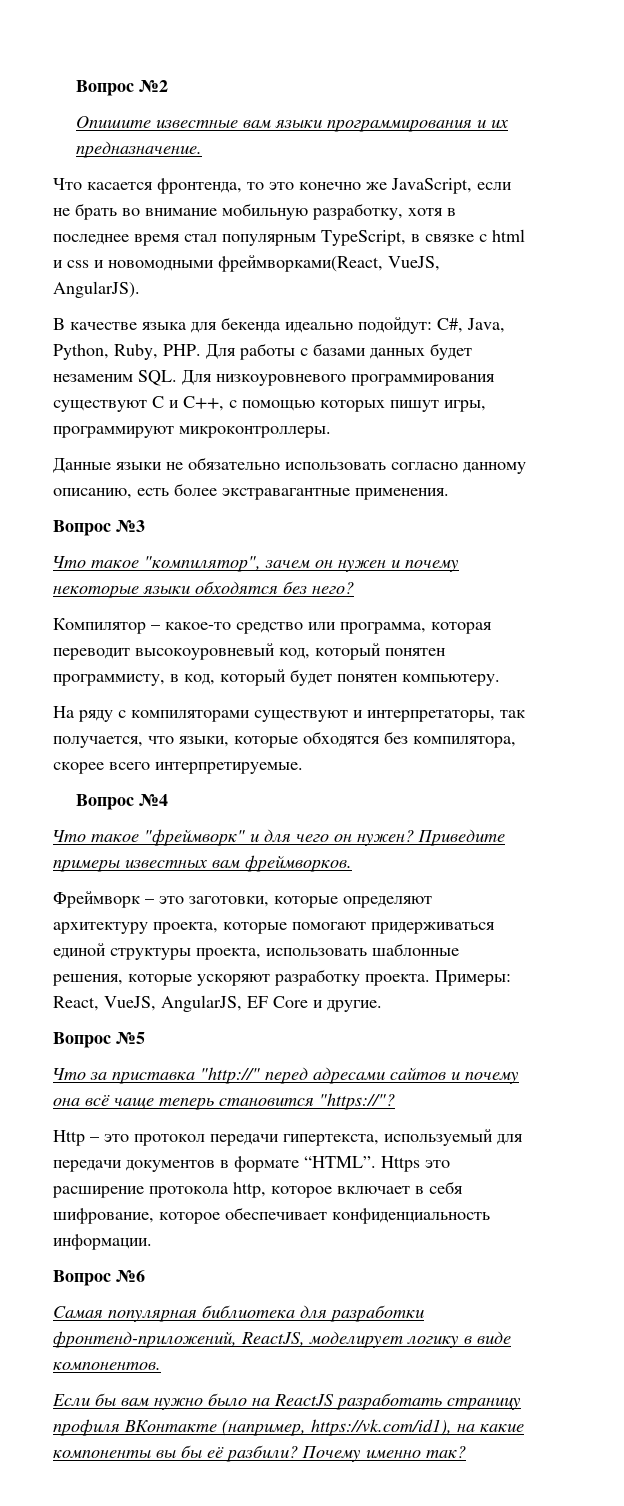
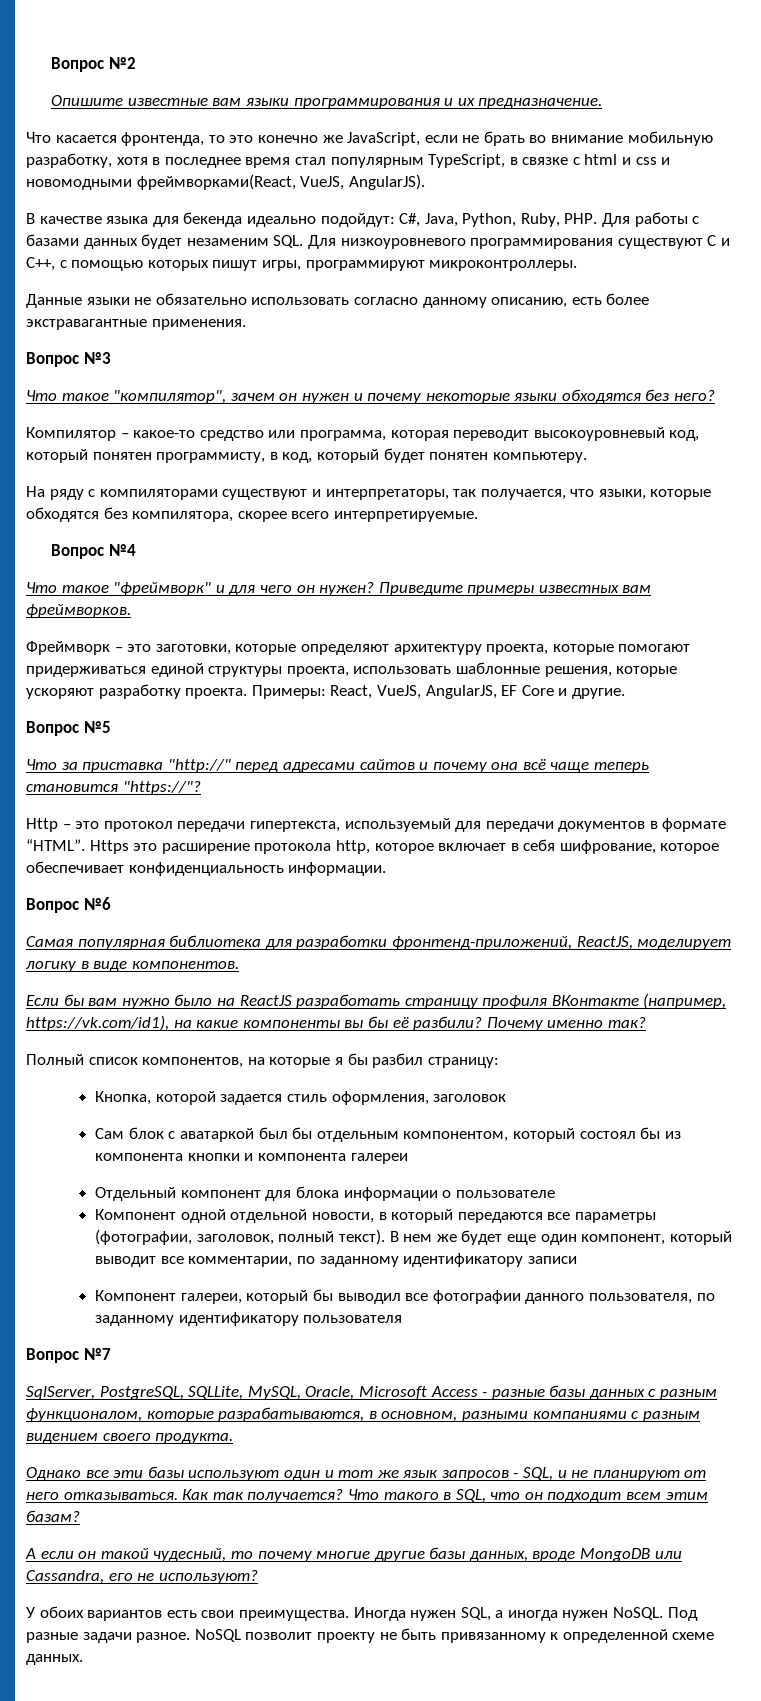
+ Полный список компонентов, на которые я бы разбил страницу:
+ Кнопка, которой задается стиль оформления, заголовок
+ Сам блок с аватаркой был бы отдельным компонентом, который состоял бы из компонента кнопки и компонента галереи
+ Отдельный компонент для блока информации о пользователе
+ Компонент одной отдельной новости, в который передаются все параметры (фотографии, заголовок, полный текст). В нем же будет еще один компонент, который выводит все комментарии, по заданному идентификатору записи
+ Компонент галереи, который бы выводил все фотографии данного пользователя, по заданному идентификатору пользователя
+ Вопрос №7
+ SqlServer, PostgreSQL, SQLLite, MySQL, Oracle, Microsoft Access - разные базы данных с разным функционалом, которые разрабатываются, в основном, разными компаниями с разным видением своего продукта.
+ Однако все эти базы используют один и тот же язык запросов - SQL, и не планируют от него отказываться. Как так получается? Что такого в SQL, что он подходит всем этим базам?
+ А если он такой чудесный, то почему многие другие базы данных, вроде MongoDB или Cassandra, его не используют?
+ У обоих вариантов есть свои преимущества. Иногда нужен SQL, а иногда нужен NoSQL. Под разные задачи разное. NoSQL позволит проекту не быть привязанному к определенной схеме данных.

